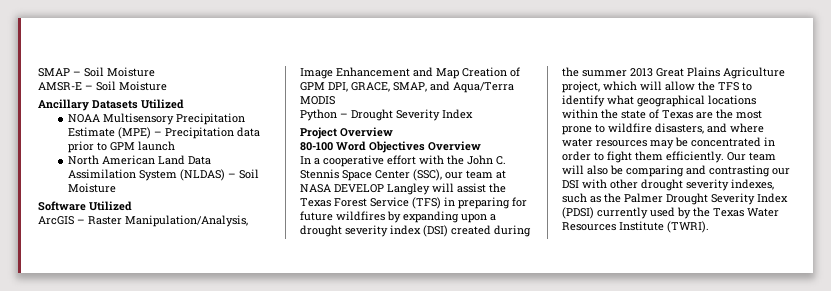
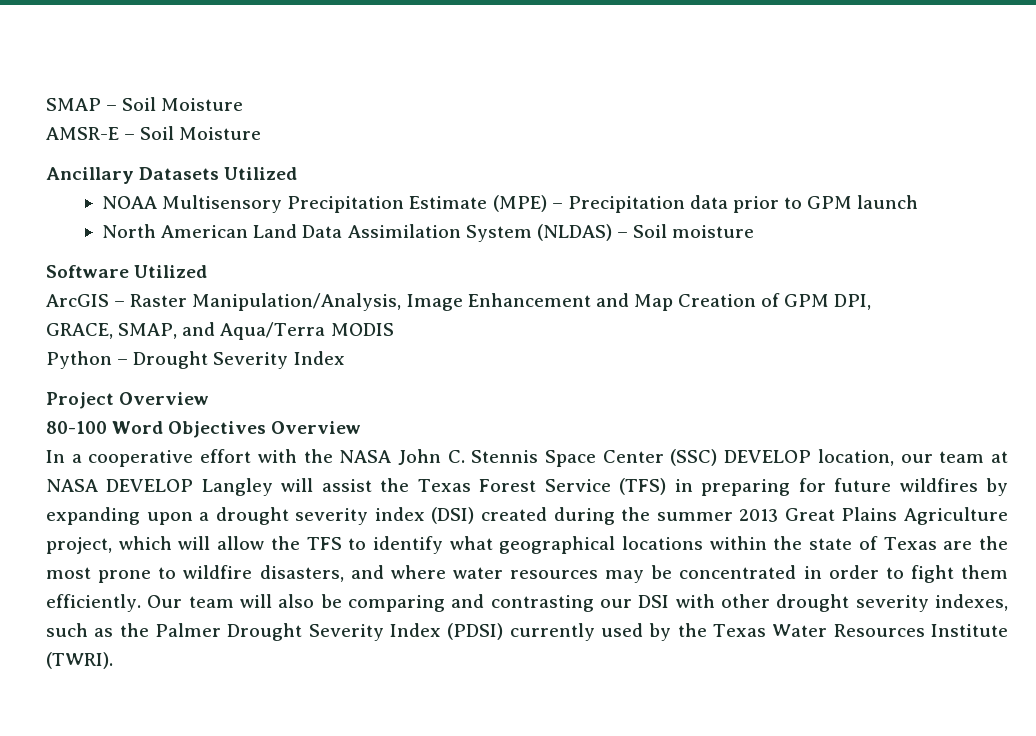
- North American Land Data Assimilation System (NLDAS) – Soil Moisture
+ North American Land Data Assimilation System (NLDAS) – Soil moisture
- ArcGIS – Raster Manipulation/Analysis, Image Enhancement and Map Creation of GPM DPI, GRACE, SMAP, and Aqua/Terra MODIS
+ ArcGIS – Raster Manipulation/Analysis, Image Enhancement and Map Creation of GPM DPI,
+ GRACE, SMAP, and Aqua/Terra MODIS
- In a cooperative effort with the John C. Stennis Space Center (SSC), our team at NASA DEVELOP Langley will assist the Texas Forest Service (TFS) in preparing for future wildfires by expanding upon a drought severity index (DSI) created during the summer 2013 Great Plains Agriculture project, which will allow the TFS to identify what geographical locations within the state of Texas are the most prone to wildfire disasters, and where water resources may be concentrated in order to fight them efficiently.
+ In a cooperative effort with the NASA John C. Stennis Space Center (SSC) DEVELOP location, our team at NASA DEVELOP Langley will assist the Texas Forest Service (TFS) in preparing for future wildfires by expanding upon a drought severity index (DSI) created during the summer 2013 Great Plains Agriculture project, which will allow the TFS to identify what geographical locations within the state of Texas are the most prone to wildfire disasters, and where water resources may be concentrated in order to fight them efficiently.

